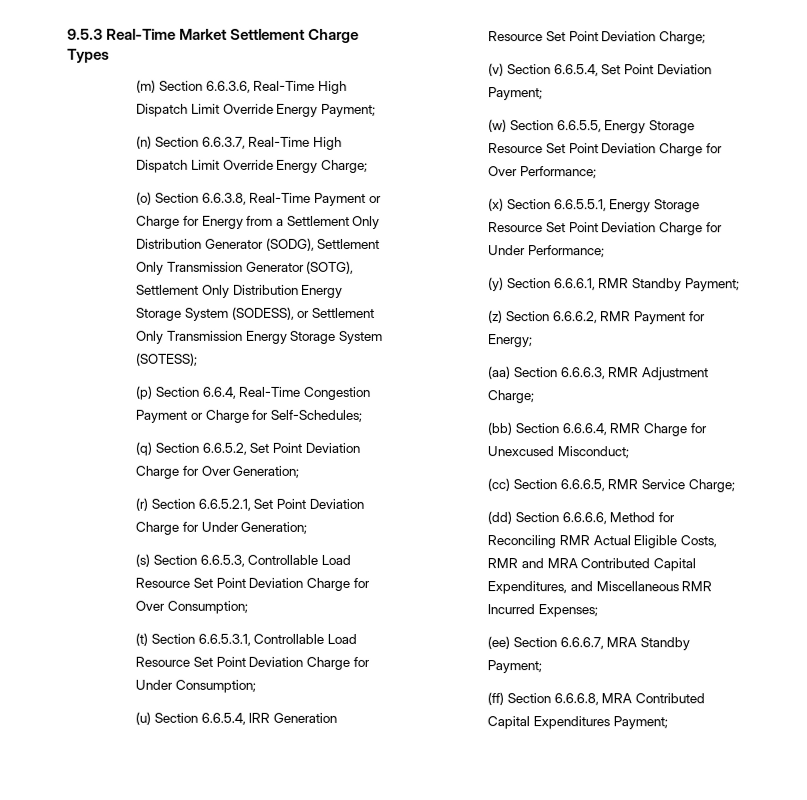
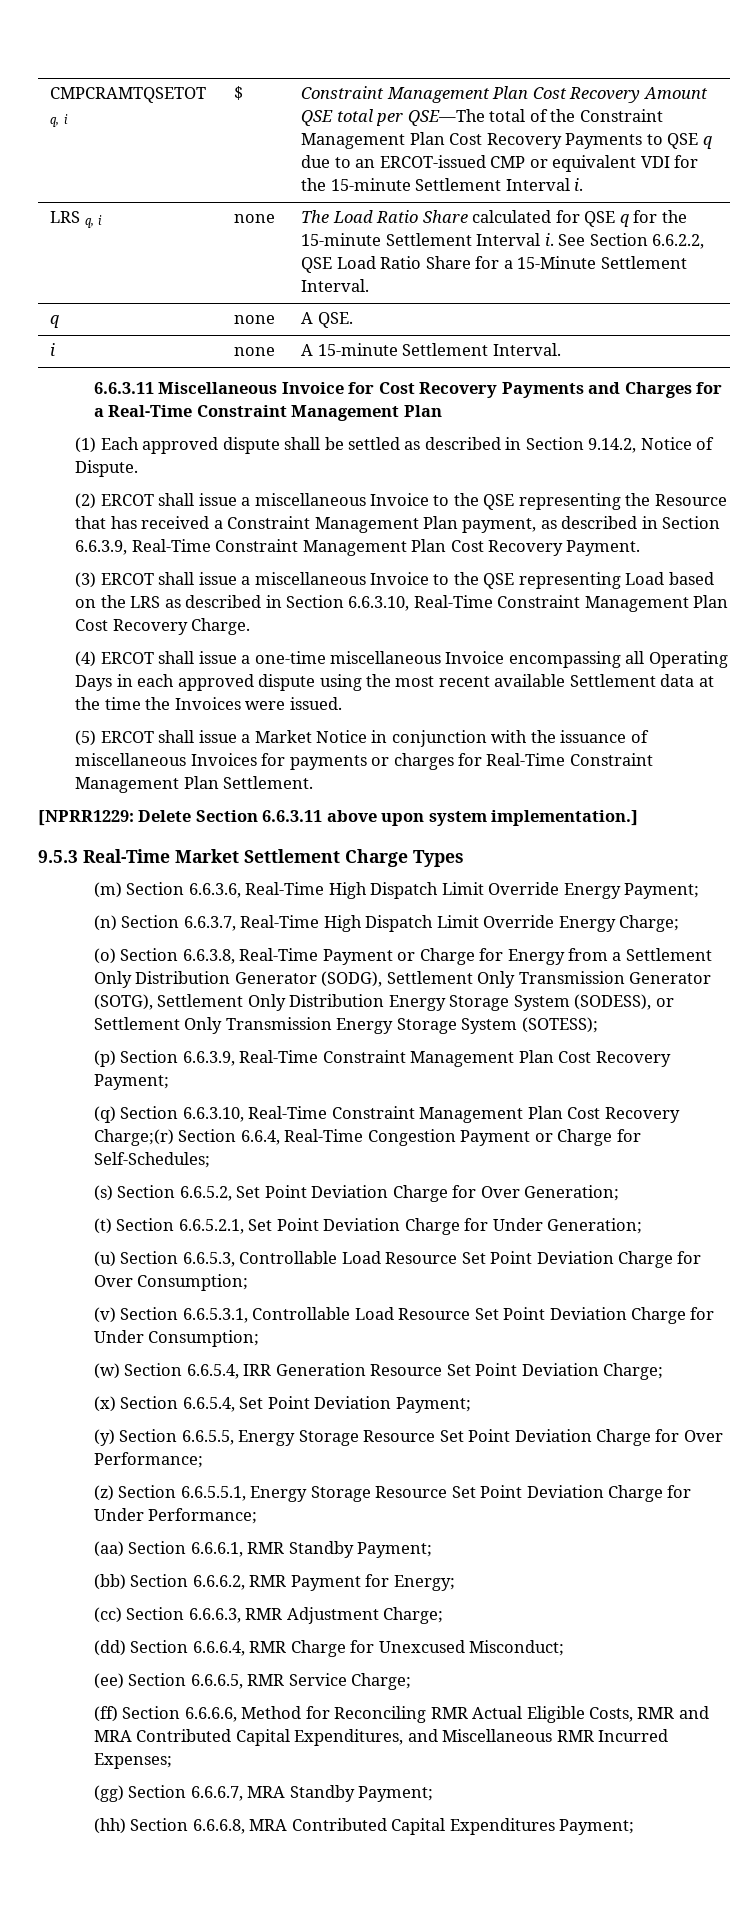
+ CMPCRAMTQSETOT q, i | $ | Constraint Management Plan Cost Recovery Amount QSE total per QSE—The total of the Constraint Management Plan Cost Recovery Payments to QSE q due to an ERCOT-issued CMP or equivalent VDI for the 15-minute Settlement Interval i.
+ LRS q, i | none | The Load Ratio Share calculated for QSE q for the 15-minute Settlement Interval i. See Section 6.6.2.2, QSE Load Ratio Share for a 15-Minute Settlement Interval.
+ q | none | A QSE.
+ i | none | A 15-minute Settlement Interval.
+ 6.6.3.11 Miscellaneous Invoice for Cost Recovery Payments and Charges for a Real-Time Constraint Management Plan
+ (1) Each approved dispute shall be settled as described in Section 9.14.2, Notice of Dispute.
+ (2) ERCOT shall issue a miscellaneous Invoice to the QSE representing the Resource that has received a Constraint Management Plan payment, as described in Section 6.6.3.9, Real-Time Constraint Management Plan Cost Recovery Payment.
+ (3) ERCOT shall issue a miscellaneous Invoice to the QSE representing Load based on the LRS as described in Section 6.6.3.10, Real-Time Constraint Management Plan Cost Recovery Charge.
+ (4) ERCOT shall issue a one-time miscellaneous Invoice encompassing all Operating Days in each approved dispute using the most recent available Settlement data at the time the Invoices were issued.
+ (5) ERCOT shall issue a Market Notice in conjunction with the issuance of miscellaneous Invoices for payments or charges for Real-Time Constraint Management Plan Settlement.
+ [NPRR1229: Delete Section 6.6.3.11 above upon system implementation.]
- (p) Section 6.6.4, Real-Time Congestion Payment or Charge for Self-Schedules;
+ (p) Section 6.6.3.9, Real-Time Constraint Management Plan Cost Recovery Payment;
+ (q) Section 6.6.3.10, Real-Time Constraint Management Plan Cost Recovery Charge;(r) Section 6.6.4, Real-Time Congestion Payment or Charge for Self-Schedules;
- (q) Section 6.6.5.2, Set Point Deviation Charge for Over Generation;
+ (s) Section 6.6.5.2, Set Point Deviation Charge for Over Generation;
- (r) Section 6.6.5.2.1, Set Point Deviation Charge for Under Generation;
+ (t) Section 6.6.5.2.1, Set Point Deviation Charge for Under Generation;
- (s) Section 6.6.5.3, Controllable Load Resource Set Point Deviation Charge for Over Consumption;
+ (u) Section 6.6.5.3, Controllable Load Resource Set Point Deviation Charge for Over Consumption;
- (t) Section 6.6.5.3.1, Controllable Load Resource Set Point Deviation Charge for Under Consumption;
+ (v) Section 6.6.5.3.1, Controllable Load Resource Set Point Deviation Charge for Under Consumption;
- (u) Section 6.6.5.4, IRR Generation Resource Set Point Deviation Charge;
+ (w) Section 6.6.5.4, IRR Generation Resource Set Point Deviation Charge;
- (v) Section 6.6.5.4, Set Point Deviation Payment;
+ (x) Section 6.6.5.4, Set Point Deviation Payment;
- (w) Section 6.6.5.5, Energy Storage Resource Set Point Deviation Charge for Over Performance;
+ (y) Section 6.6.5.5, Energy Storage Resource Set Point Deviation Charge for Over Performance;
- (x) Section 6.6.5.5.1, Energy Storage Resource Set Point Deviation Charge for Under Performance;
+ (z) Section 6.6.5.5.1, Energy Storage Resource Set Point Deviation Charge for Under Performance;
- (y) Section 6.6.6.1, RMR Standby Payment;
+ (aa) Section 6.6.6.1, RMR Standby Payment;
- (z) Section 6.6.6.2, RMR Payment for Energy;
+ (bb) Section 6.6.6.2, RMR Payment for Energy;
- (aa) Section 6.6.6.3, RMR Adjustment Charge;
+ (cc) Section 6.6.6.3, RMR Adjustment Charge;
- (bb) Section 6.6.6.4, RMR Charge for Unexcused Misconduct;
+ (dd) Section 6.6.6.4, RMR Charge for Unexcused Misconduct;
- (cc) Section 6.6.6.5, RMR Service Charge;
+ (ee) Section 6.6.6.5, RMR Service Charge;
- (dd) Section 6.6.6.6, Method for Reconciling RMR Actual Eligible Costs, RMR and MRA Contributed Capital Expenditures, and Miscellaneous RMR Incurred Expenses;
+ (ff) Section 6.6.6.6, Method for Reconciling RMR Actual Eligible Costs, RMR and MRA Contributed Capital Expenditures, and Miscellaneous RMR Incurred Expenses;
- (ee) Section 6.6.6.7, MRA Standby Payment;
+ (gg) Section 6.6.6.7, MRA Standby Payment;
- (ff) Section 6.6.6.8, MRA Contributed Capital Expenditures Payment;
+ (hh) Section 6.6.6.8, MRA Contributed Capital Expenditures Payment;

